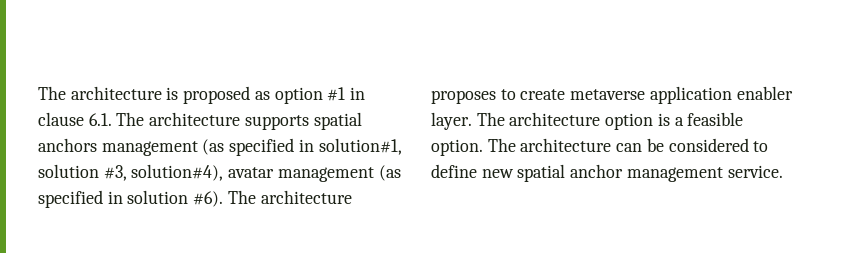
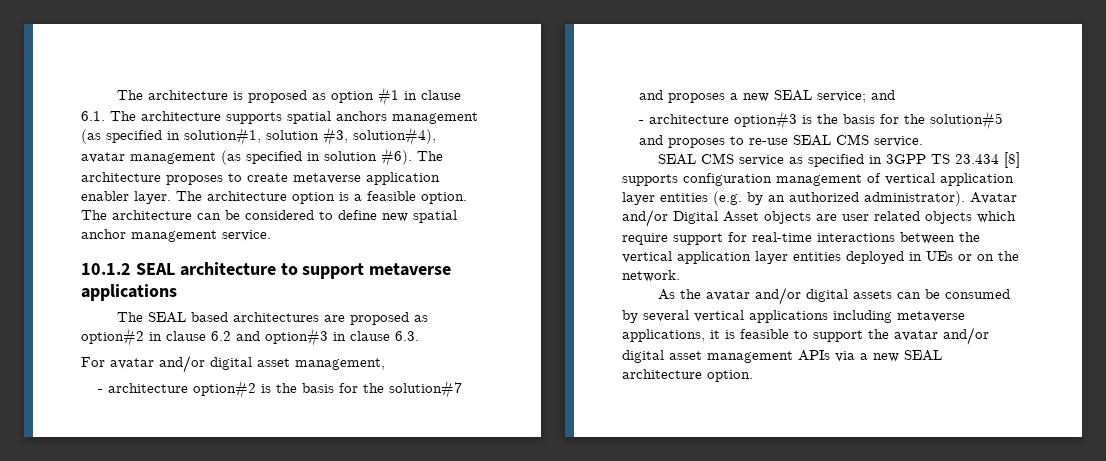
+ 10.1.2 SEAL architecture to support metaverse applications
+ The SEAL based architectures are proposed as option#2 in clause 6.2 and option#3 in clause 6.3.
+ For avatar and/or digital asset management,
+ - architecture option#2 is the basis for the solution#7 and proposes a new SEAL service; and
+ - architecture option#3 is the basis for the solution#5 and proposes to re-use SEAL CMS service.
+ SEAL CMS service as specified in 3GPP TS 23.434 [8] supports configuration management of vertical application layer entities (e.g. by an authorized administrator). Avatar and/or Digital Asset objects are user related objects which require support for real-time interactions between the vertical application layer entities deployed in UEs or on the network.
+ As the avatar and/or digital assets can be consumed by several vertical applications including metaverse applications, it is feasible to support the avatar and/or digital asset management APIs via a new SEAL architecture option.

